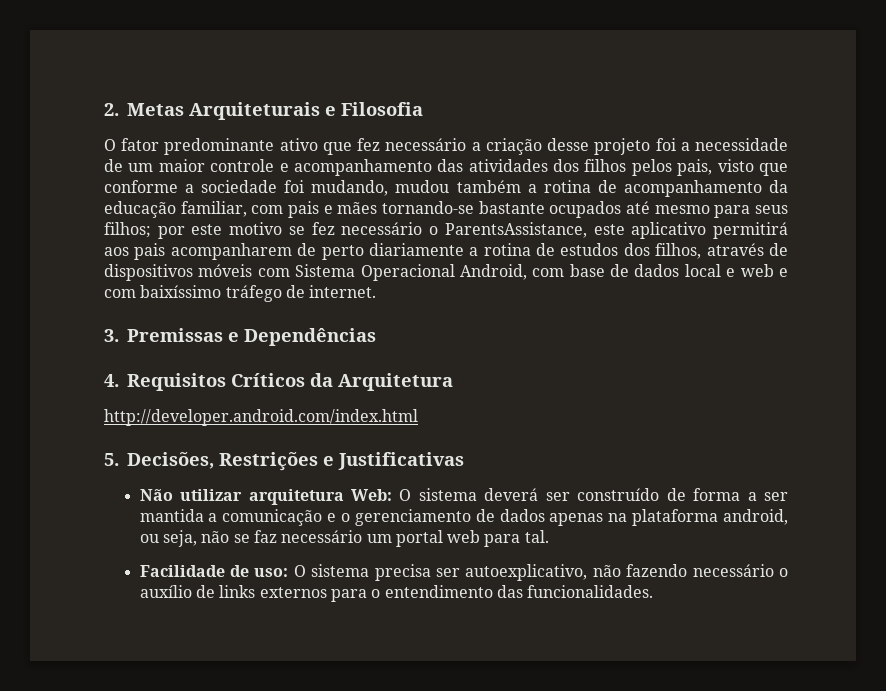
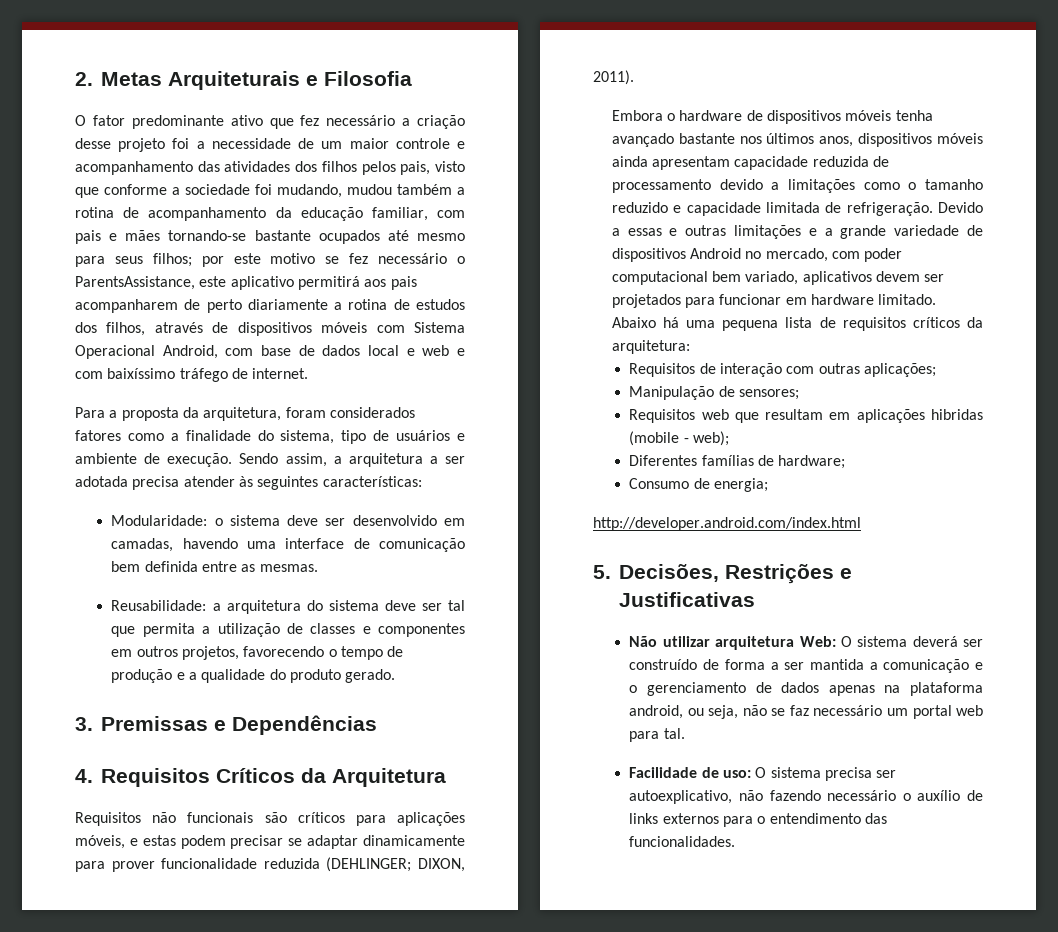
+ Para a proposta da arquitetura, foram considerados fatores como a finalidade do sistema, tipo de usuários e ambiente de execução. Sendo assim, a arquitetura a ser adotada precisa atender às seguintes características:
+ Modularidade: o sistema deve ser desenvolvido em camadas, havendo uma interface de comunicação bem definida entre as mesmas.
+ Reusabilidade: a arquitetura do sistema deve ser tal que permita a utilização de classes e componentes em outros projetos, favorecendo o tempo de produção e a qualidade do produto gerado.
+ Requisitos não funcionais são críticos para aplicações móveis, e estas podem precisar se adaptar dinamicamente para prover funcionalidade reduzida (DEHLINGER; DIXON, 2011).
+ Embora o hardware de dispositivos móveis tenha avançado bastante nos últimos anos, dispositivos móveis ainda apresentam capacidade reduzida de processamento devido a limitações como o tamanho reduzido e capacidade limitada de refrigeração. Devido a essas e outras limitações e a grande variedade de dispositivos Android no mercado, com poder computacional bem variado, aplicativos devem ser projetados para funcionar em hardware limitado. Abaixo há uma pequena lista de requisitos críticos da arquitetura:
+ Requisitos de interação com outras aplicações;
+ Manipulação de sensores;
+ Requisitos web que resultam em aplicações hibridas (mobile - web);
+ Diferentes famílias de hardware;
+ Consumo de energia;

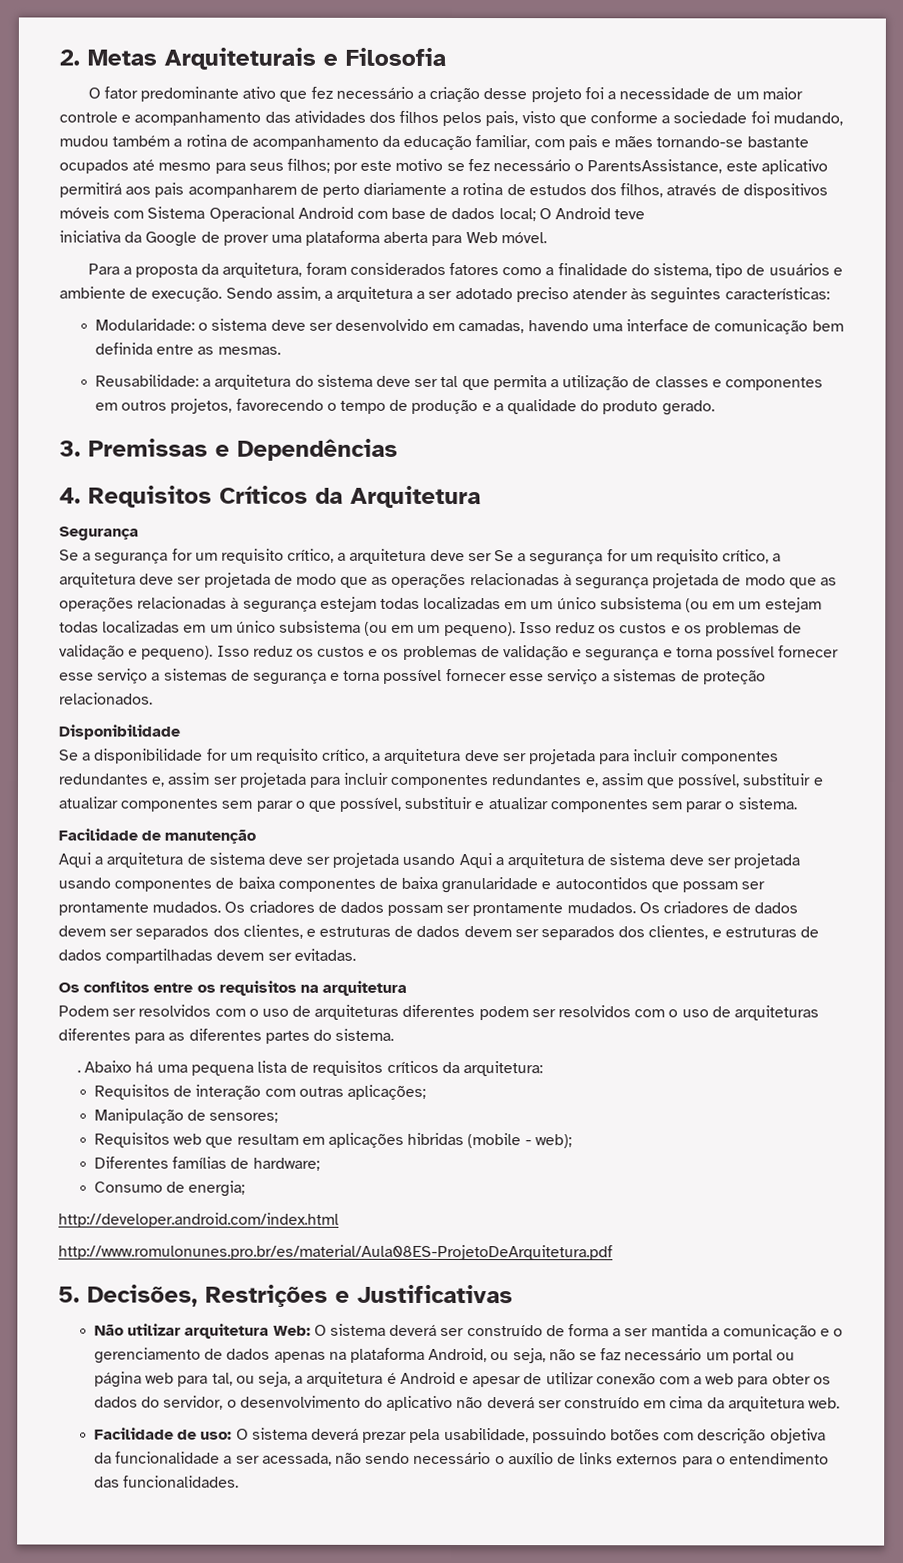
- por este motivo se fez necessário o ParentsAssistance, este aplicativo permitirá aos pais acompanharem de perto diariamente a rotina de estudos dos filhos, através de dispositivos móveis com Sistema Operacional Android, com base de dados local e web e com baixíssimo tráfego de internet.
+ por este motivo se fez necessário o ParentsAssistance, este aplicativo permitirá aos pais acompanharem de perto diariamente a rotina de estudos dos filhos, através de dispositivos móveis com Sistema Operacional Android com base de dados local; O Android teve
+ iniciativa da Google de prover uma plataforma aberta para Web móvel.
- Sendo assim, a arquitetura a ser adotada precisa atender às seguintes características:
+ Sendo assim, a arquitetura a ser adotado preciso atender às seguintes características:
- Requisitos não funcionais são críticos para aplicações móveis, e estas podem precisar se adaptar dinamicamente para prover funcionalidade reduzida (DEHLINGER; DIXON, 2011).
- Embora o hardware de dispositivos móveis tenha avançado bastante nos últimos anos, dispositivos móveis ainda apresentam capacidade reduzida de processamento devido a limitações como o tamanho reduzido e capacidade limitada de refrigeração. Devido a essas e outras limitações e a grande variedade de dispositivos Android no mercado, com poder computacional bem variado, aplicativos devem ser projetados para funcionar em hardware limitado.
+ Segurança
+ Se a segurança for um requisito crítico, a arquitetura deve ser Se a segurança for um requisito crítico, a arquitetura deve ser projetada de modo que as operações relacionadas à segurança projetada de modo que as operações relacionadas à segurança estejam todas localizadas em um único subsistema (ou em um estejam todas localizadas em um único subsistema (ou em um pequeno). Isso reduz os custos e os problemas de validação e pequeno). Isso reduz os custos e os problemas de validação e segurança e torna possível fornecer esse serviço a sistemas de segurança e torna possível fornecer esse serviço a sistemas de proteção relacionados.
+ Disponibilidade
+ Se a disponibilidade for um requisito crítico, a arquitetura deve ser projetada para incluir componentes redundantes e, assim ser projetada para incluir componentes redundantes e, assim que possível, substituir e atualizar componentes sem parar o que possível, substituir e atualizar componentes sem parar o sistema.
+ Facilidade de manutenção
+ Aqui a arquitetura de sistema deve ser projetada usando Aqui a arquitetura de sistema deve ser projetada usando componentes de baixa componentes de baixa granularidade e autocontidos que possam ser prontamente mudados. Os criadores de dados possam ser prontamente mudados. Os criadores de dados devem ser separados dos clientes, e estruturas de dados devem ser separados dos clientes, e estruturas de dados compartilhadas devem ser evitadas.
+ Os conflitos entre os requisitos na arquitetura
+ Podem ser resolvidos com o uso de arquiteturas diferentes podem ser resolvidos com o uso de arquiteturas diferentes para as diferentes partes do sistema.
+ .
+ http://www.romulonunes.pro.br/es/material/Aula08ES-ProjetoDeArquitetura.pdf
- Não utilizar arquitetura Web: O sistema deverá ser construído de forma a ser mantida a comunicação e o gerenciamento de dados apenas na plataforma android, ou seja, não se faz necessário um portal web para tal.
+ Não utilizar arquitetura Web: O sistema deverá ser construído de forma a ser mantida a comunicação e o gerenciamento de dados apenas na plataforma Android, ou seja, não se faz necessário um portal ou página web para tal, ou seja, a arquitetura é Android e apesar de utilizar conexão com a web para obter os dados do servidor, o desenvolvimento do aplicativo não deverá ser construído em cima da arquitetura web.
- Facilidade de uso: O sistema precisa ser autoexplicativo, não fazendo necessário o auxílio de links externos para o entendimento das funcionalidades.
+ Facilidade de uso: O sistema deverá prezar pela usabilidade, possuindo botões com descrição objetiva da funcionalidade a ser acessada, não sendo necessário o auxílio de links externos para o entendimento das funcionalidades.

